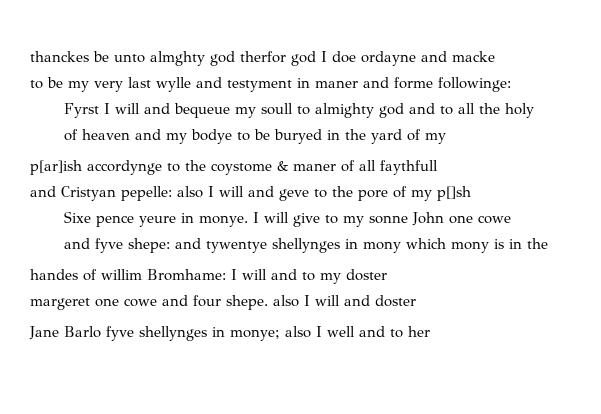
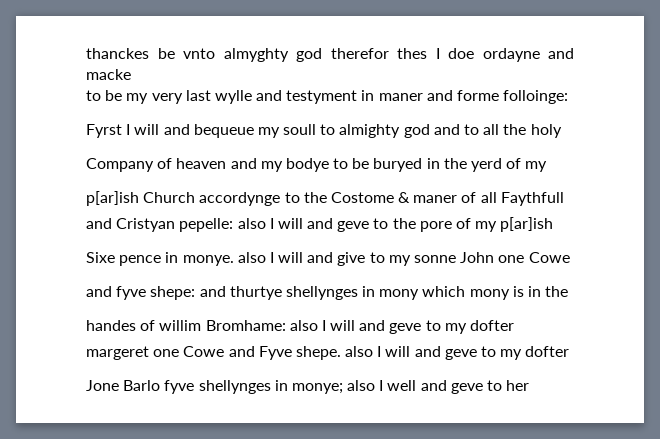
- thanckes be unto almghty god therfor god I doe ordayne and macke
+ thanckes be vnto almyghty god therefor thes I doe ordayne and macke
- to be my very last wylle and testyment in maner and forme followinge:
+ to be my very last wylle and testyment in maner and forme folloinge:
- of heaven and my bodye to be buryed in the yard of my
+ Company of heaven and my bodye to be buryed in the yerd of my
- p[ar]ish accordynge to the coystome & maner of all faythfull
+ p[ar]ish Church accordynge to the Costome & maner of all Faythfull
- and Cristyan pepelle: also I will and geve to the pore of my p[]sh
+ and Cristyan pepelle: also I will and geve to the pore of my p[ar]ish
- Sixe pence yeure in monye. I will give to my sonne John one cowe
+ Sixe pence in monye. also I will and give to my sonne John one Cowe
- and fyve shepe: and tywentye shellynges in mony which mony is in the
+ and fyve shepe: and thurtye shellynges in mony which mony is in the
- handes of willim Bromhame: I will and to my doster
+ handes of willim Bromhame: also I will and geve to my dofter
- margeret one cowe and four shepe. also I will and doster
- Jane Barlo fyve shellynges in monye; also I well and to her
+ margeret one Cowe and Fyve shepe. also I will and geve to my dofter
+ Jone Barlo fyve shellynges in monye; also I well and geve to her

